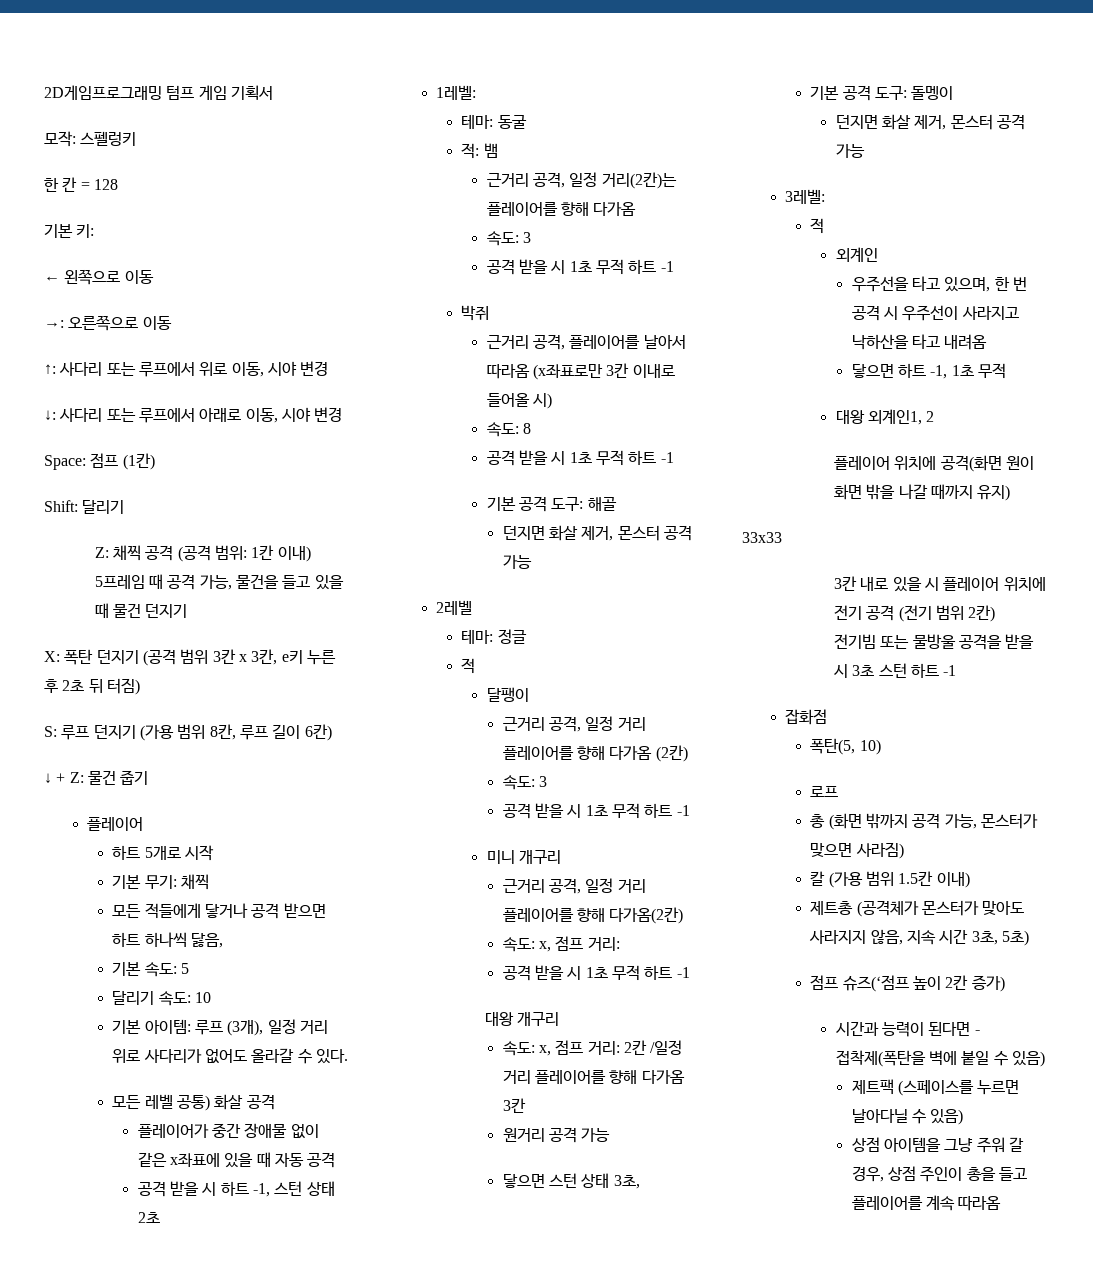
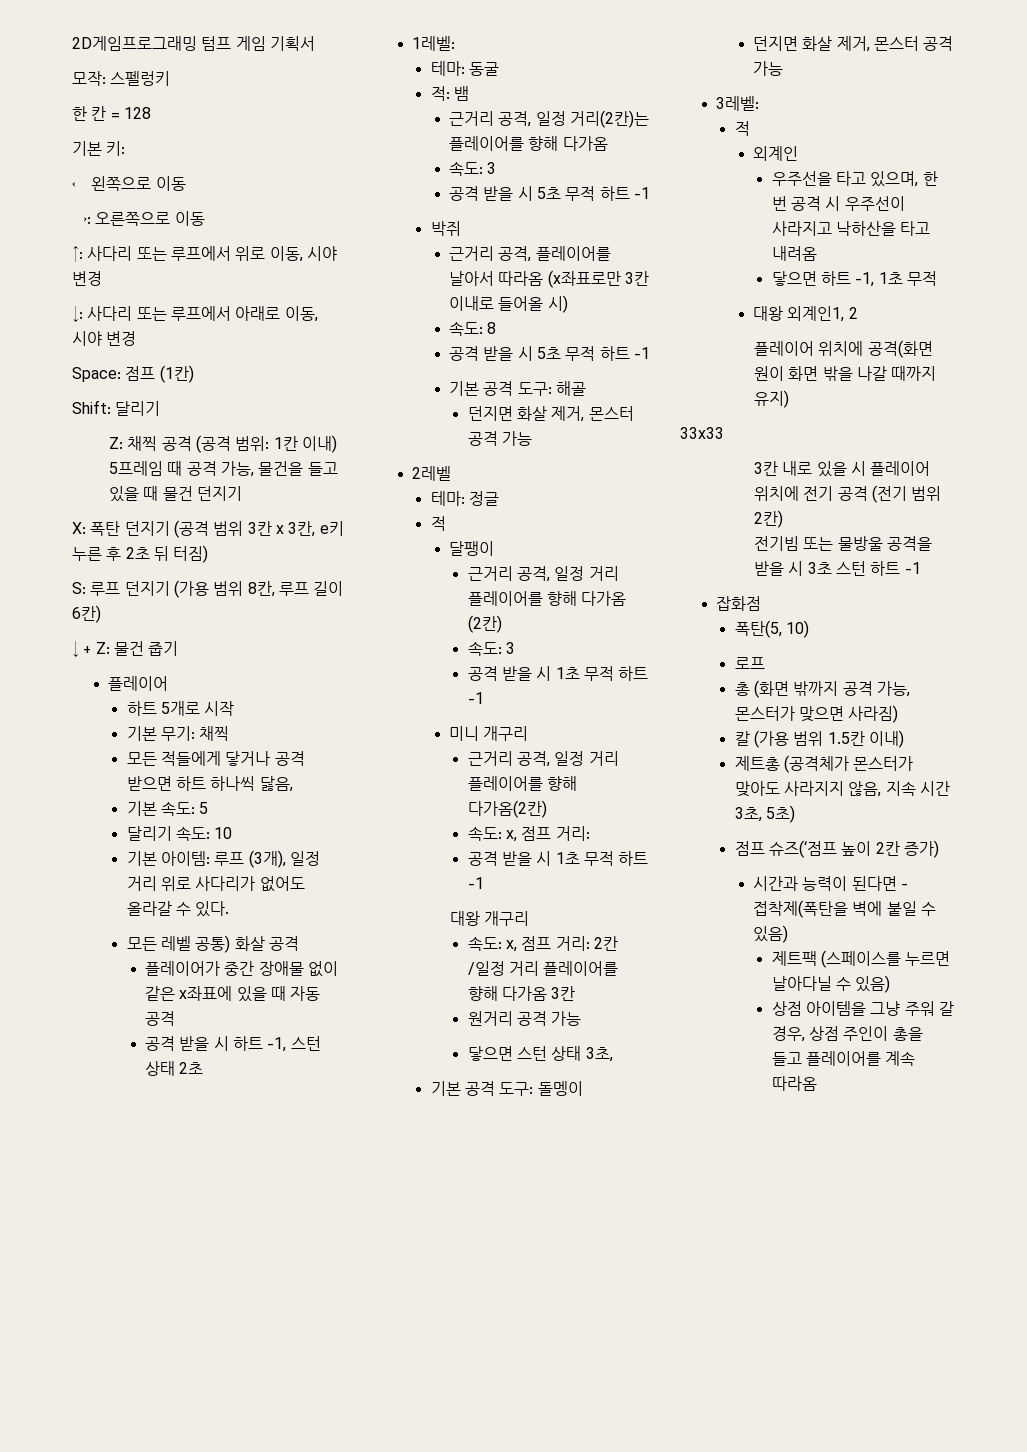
  근거리 공격, 일정 거리(2칸)는 플레이어를 향해 다가옴
  속도: 3
- 공격 받을 시 1초 무적 하트 -1
+ 공격 받을 시 5초 무적 하트 -1
  속도: 8
- 공격 받을 시 1초 무적 하트 -1
+ 공격 받을 시 5초 무적 하트 -1

